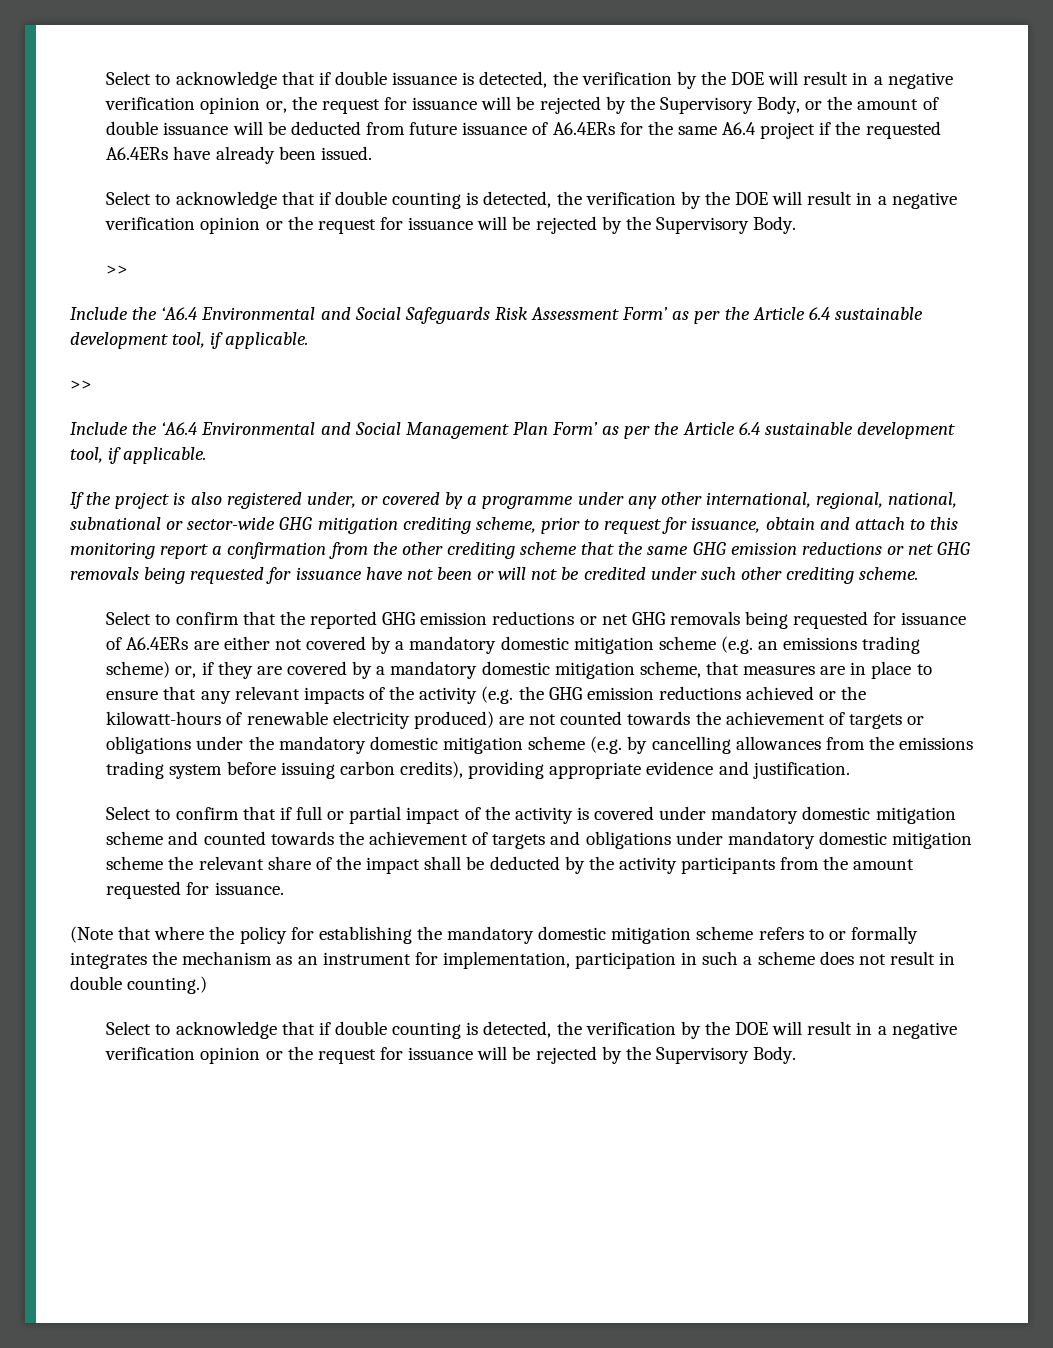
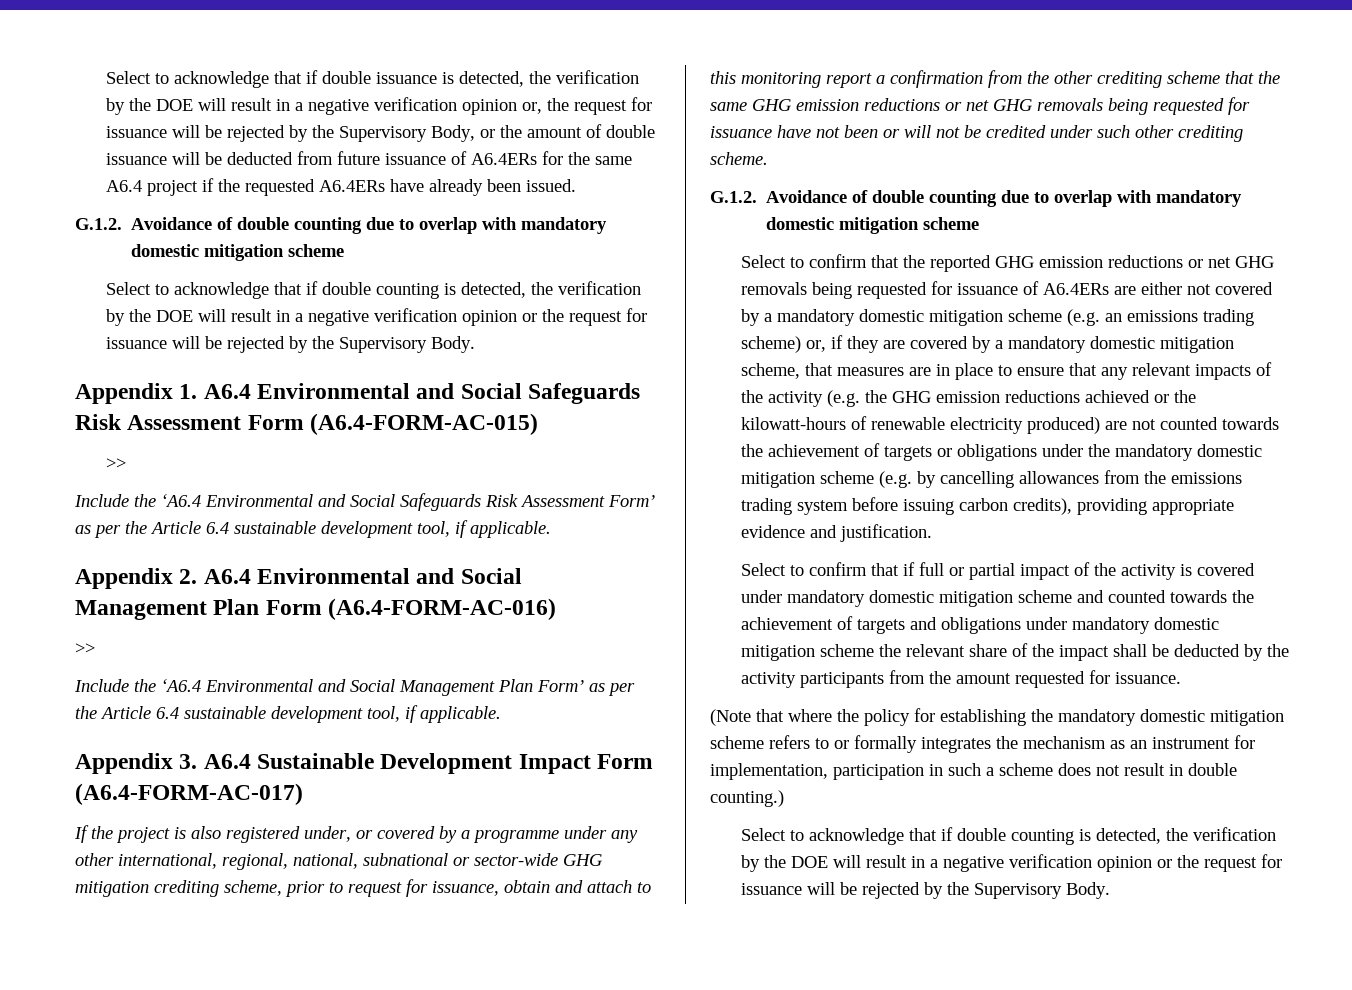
  Select to acknowledge that if double issuance is detected, the verification by the DOE will result in a negative verification opinion or, the request for issuance will be rejected by the Supervisory Body, or the amount of double issuance will be deducted from future issuance of A6.4ERs for the same A6.4 project if the requested A6.4ERs have already been issued.
+ G.1.2. Avoidance of double counting due to overlap with mandatory domestic mitigation scheme
+ Appendix 1. A6.4 Environmental and Social Safeguards Risk Assessment Form (A6.4-FORM-AC-015)
+ Appendix 2. A6.4 Environmental and Social Management Plan Form (A6.4-FORM-AC-016)
+ Appendix 3. A6.4 Sustainable Development Impact Form (A6.4-FORM-AC-017)
  If the project is also registered under, or covered by a programme under any other international, regional, national, subnational or sector-wide GHG mitigation crediting scheme, prior to request for issuance, obtain and attach to this monitoring report a confirmation from the other crediting scheme that the same GHG emission reductions or net GHG removals being requested for issuance have not been or will not be credited under such other crediting scheme.
+ G.1.2. Avoidance of double counting due to overlap with mandatory domestic mitigation scheme

